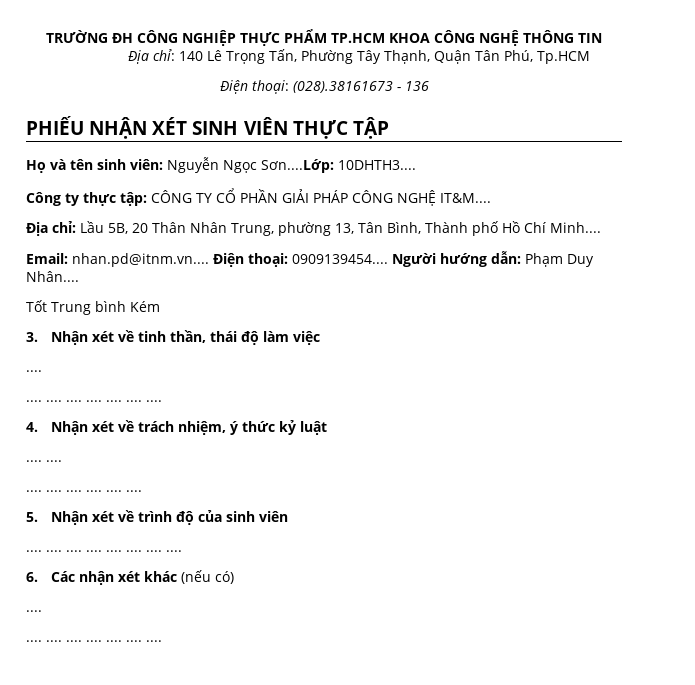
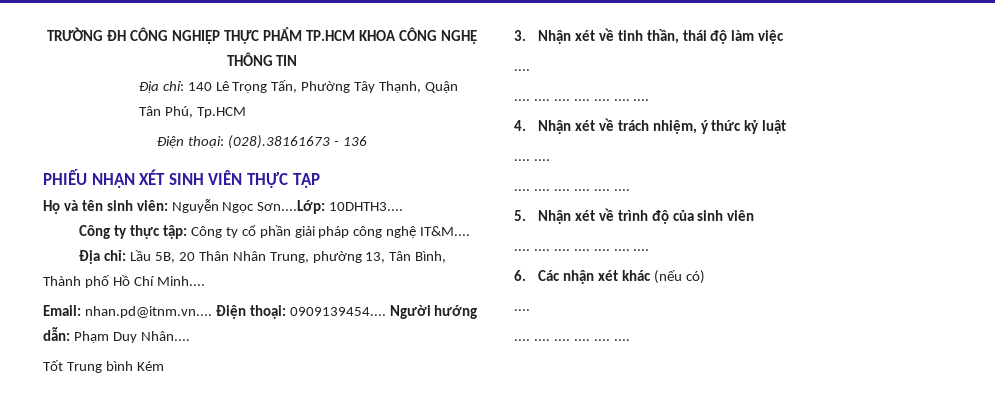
- Công ty thực tập: CÔNG TY CỔ PHẦN GIẢI PHÁP CÔNG NGHỆ IT&M....
+ Công ty thực tập: Công ty cổ phần giải pháp công nghệ IT&M....
  5. Nhận xét về trình độ của sinh viên
- .... .... .... .... .... .... .... ....
+ .... .... .... .... .... .... ....
  6. Các nhận xét khác (nếu có)
  ....
- .... .... .... .... .... .... ....
+ .... .... .... .... .... ....

